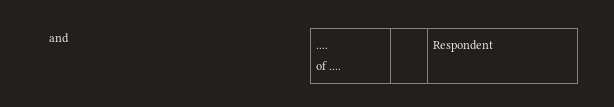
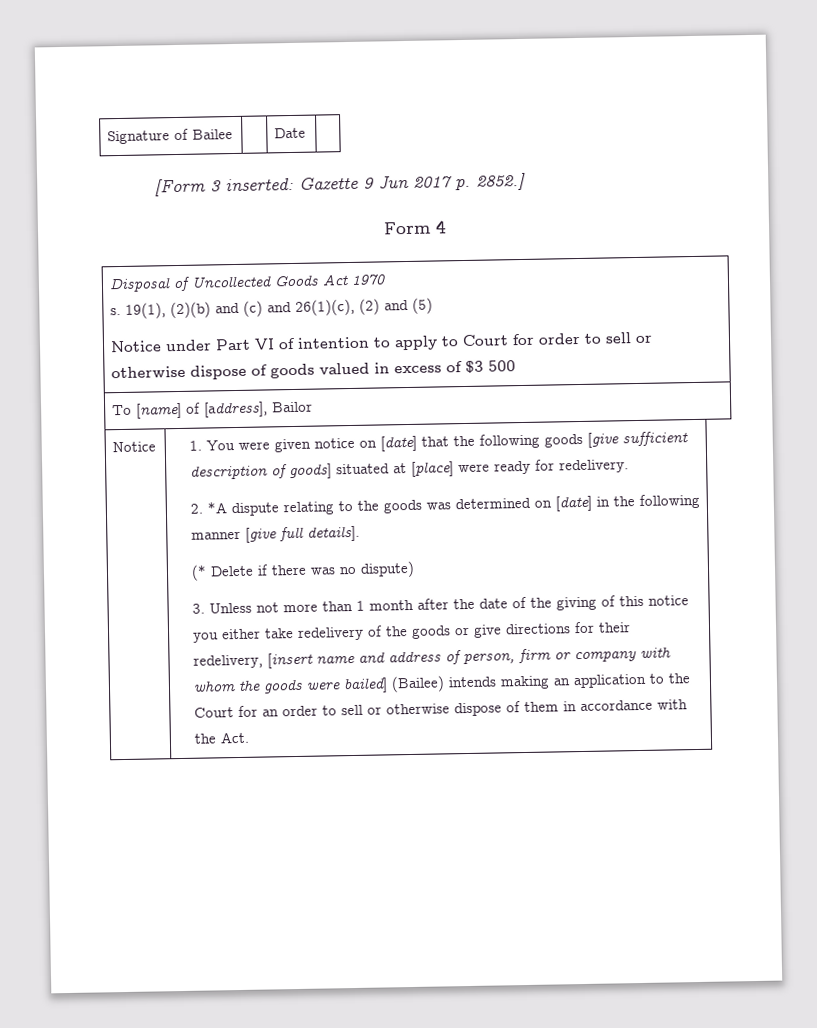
- and
- ....
- of .... | | Respondent
+ Signature of Bailee | | Date |
+ [Form 3 inserted: Gazette 9 Jun 2017 p. 2852.]
+ Form 4
+ Disposal of Uncollected Goods Act 1970
+ s. 19(1), (2)(b) and (c) and 26(1)(c), (2) and (5)
+ Notice under Part VI of intention to apply to Court for order to sell or otherwise dispose of goods valued in excess of $3 500
+ To [name] of [address], Bailor
+ Notice | 1. You were given notice on [date] that the following goods [give sufficient description of goods] situated at [place] were ready for redelivery.
+ 2. *A dispute relating to the goods was determined on [date] in the following manner [give full details].
+ (* Delete if there was no dispute)
+ 3. Unless not more than 1 month after the date of the giving of this notice you either take redelivery of the goods or give directions for their redelivery, [insert name and address of person, firm or company with whom the goods were bailed] (Bailee) intends making an application to the Court for an order to sell or otherwise dispose of them in accordance with the Act.

